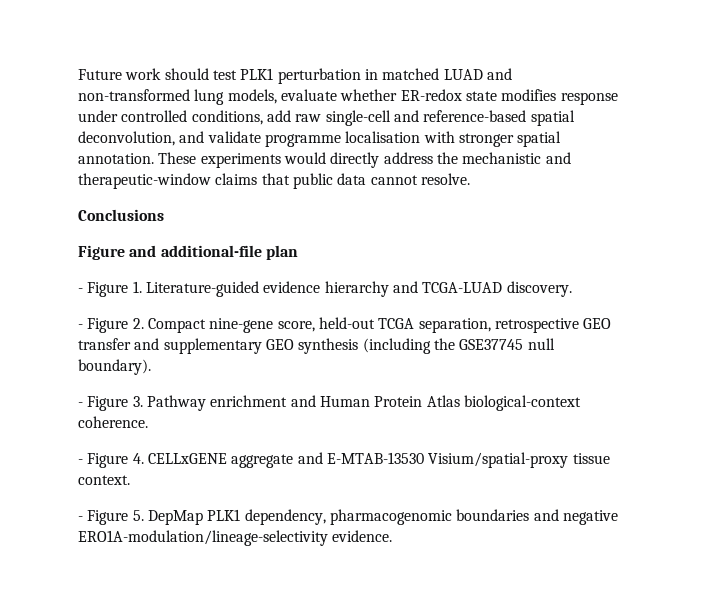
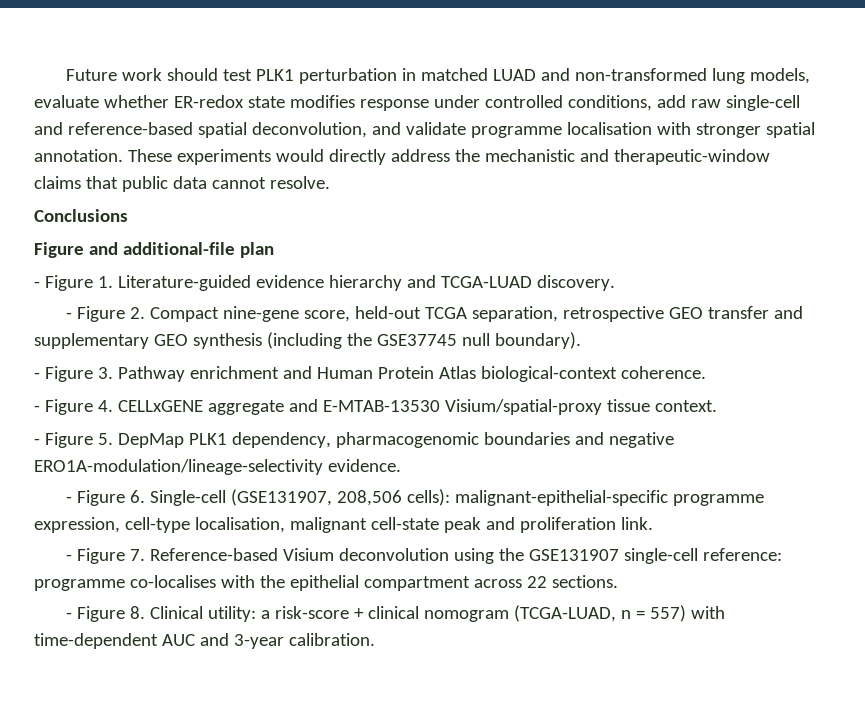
+ - Figure 6. Single-cell (GSE131907, 208,506 cells): malignant-epithelial-specific programme expression, cell-type localisation, malignant cell-state peak and proliferation link.
+ - Figure 7. Reference-based Visium deconvolution using the GSE131907 single-cell reference: programme co-localises with the epithelial compartment across 22 sections.
+ - Figure 8. Clinical utility: a risk-score + clinical nomogram (TCGA-LUAD, n = 557) with time-dependent AUC and 3-year calibration.

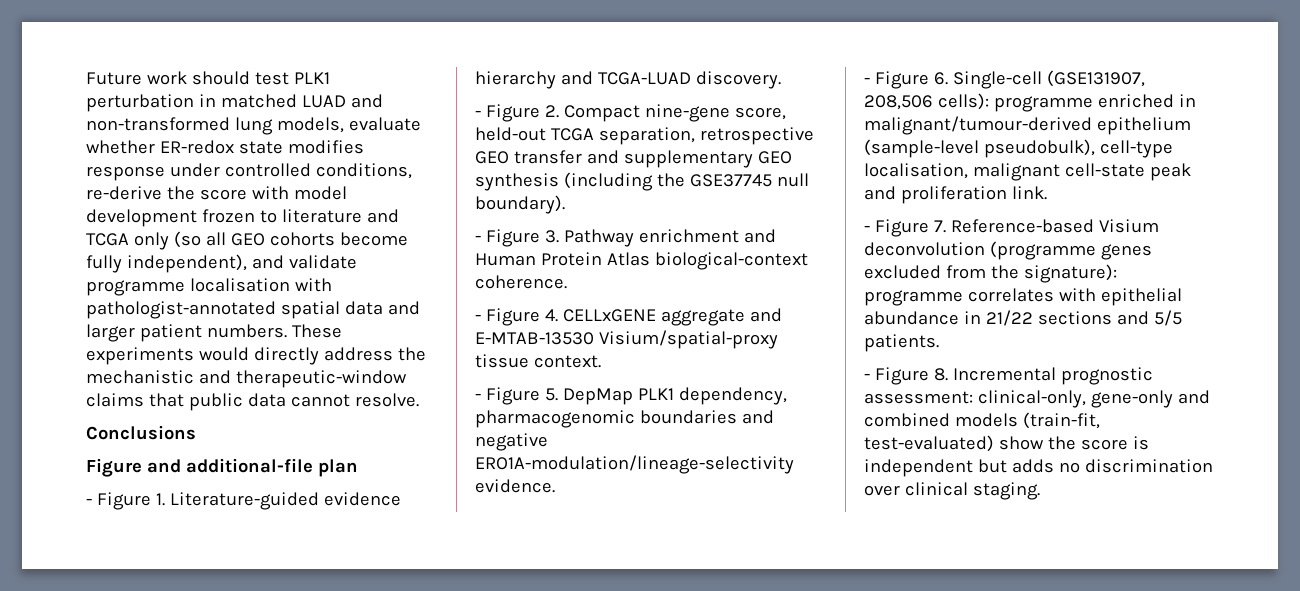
- Future work should test PLK1 perturbation in matched LUAD and non-transformed lung models, evaluate whether ER-redox state modifies response under controlled conditions, add raw single-cell and reference-based spatial deconvolution, and validate programme localisation with stronger spatial annotation.
+ Future work should test PLK1 perturbation in matched LUAD and non-transformed lung models, evaluate whether ER-redox state modifies response under controlled conditions, re-derive the score with model development frozen to literature and TCGA only (so all GEO cohorts become fully independent), and validate programme localisation with pathologist-annotated spatial data and larger patient numbers.
- - Figure 6. Single-cell (GSE131907, 208,506 cells): malignant-epithelial-specific programme expression, cell-type localisation, malignant cell-state peak and proliferation link.
+ - Figure 6. Single-cell (GSE131907, 208,506 cells): programme enriched in malignant/tumour-derived epithelium (sample-level pseudobulk), cell-type localisation, malignant cell-state peak and proliferation link.
- - Figure 7. Reference-based Visium deconvolution using the GSE131907 single-cell reference: programme co-localises with the epithelial compartment across 22 sections.
- - Figure 8. Clinical utility: a risk-score + clinical nomogram (TCGA-LUAD, n = 557) with time-dependent AUC and 3-year calibration.
+ - Figure 7. Reference-based Visium deconvolution (programme genes excluded from the signature): programme correlates with epithelial abundance in 21/22 sections and 5/5 patients.
+ - Figure 8. Incremental prognostic assessment: clinical-only, gene-only and combined models (train-fit, test-evaluated) show the score is independent but adds no discrimination over clinical staging.

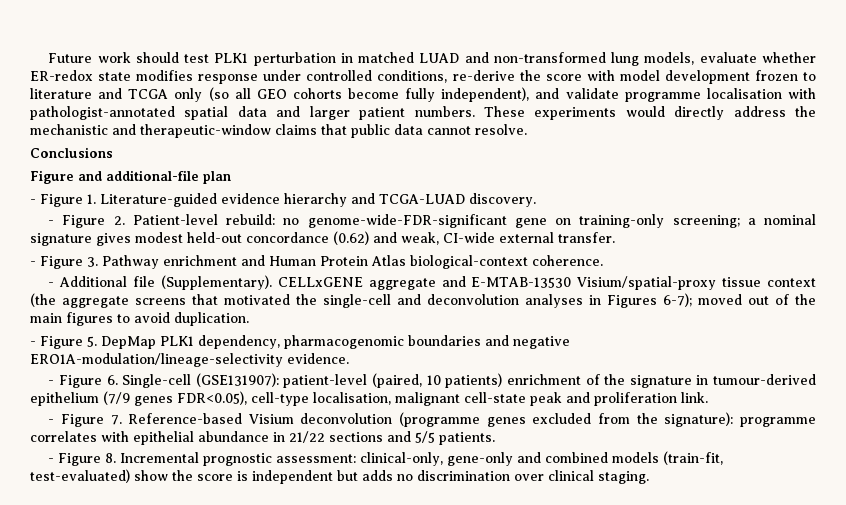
- - Figure 2. Compact nine-gene score, held-out TCGA separation, retrospective GEO transfer and supplementary GEO synthesis (including the GSE37745 null boundary).
+ - Figure 2. Patient-level rebuild: no genome-wide-FDR-significant gene on training-only screening; a nominal signature gives modest held-out concordance (0.62) and weak, CI-wide external transfer.
- - Figure 4. CELLxGENE aggregate and E-MTAB-13530 Visium/spatial-proxy tissue context.
+ - Additional file (Supplementary). CELLxGENE aggregate and E-MTAB-13530 Visium/spatial-proxy tissue context (the aggregate screens that motivated the single-cell and deconvolution analyses in Figures 6-7); moved out of the main figures to avoid duplication.
- - Figure 6. Single-cell (GSE131907, 208,506 cells): programme enriched in malignant/tumour-derived epithelium (sample-level pseudobulk), cell-type localisation, malignant cell-state peak and proliferation link.
+ - Figure 6. Single-cell (GSE131907): patient-level (paired, 10 patients) enrichment of the signature in tumour-derived epithelium (7/9 genes FDR<0.05), cell-type localisation, malignant cell-state peak and proliferation link.

